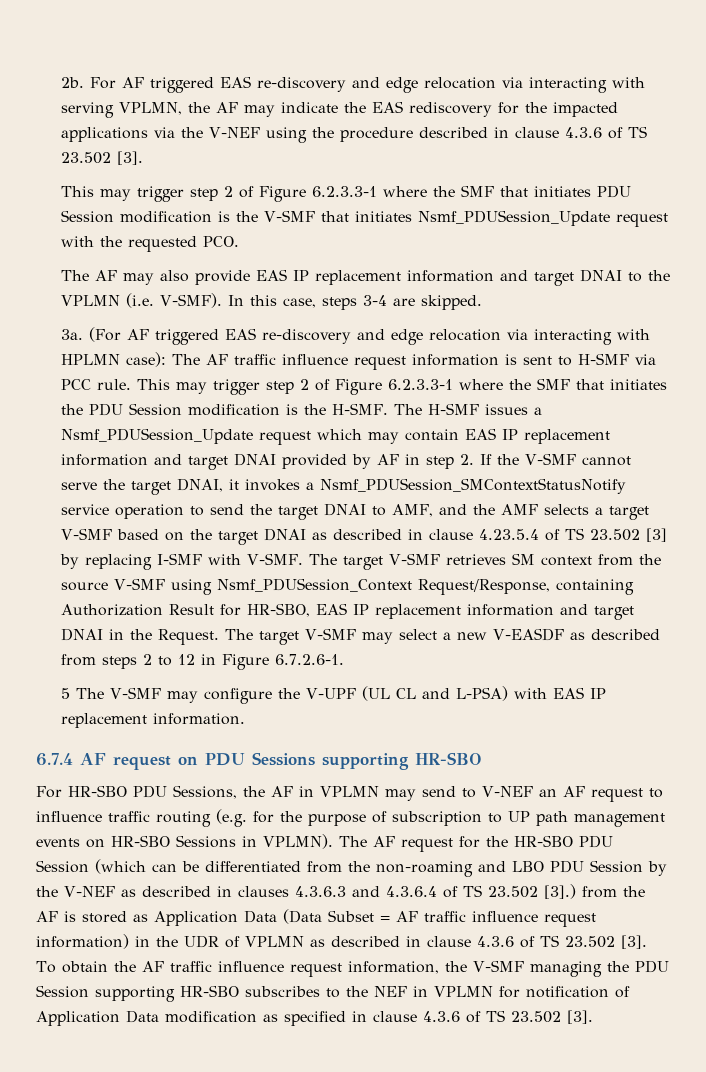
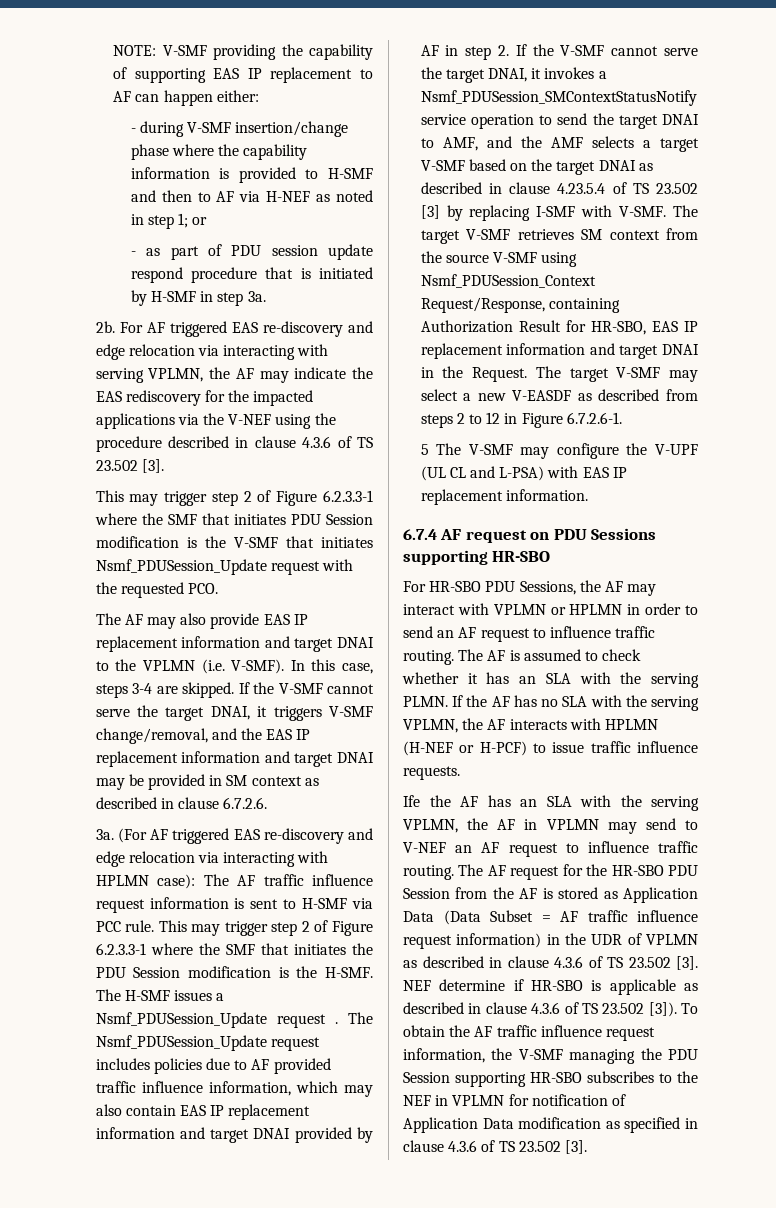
+ NOTE: V-SMF providing the capability of supporting EAS IP replacement to AF can happen either:
+ - during V-SMF insertion/change phase where the capability information is provided to H-SMF and then to AF via H-NEF as noted in step 1; or
+ - as part of PDU session update respond procedure that is initiated by H-SMF in step 3a.
+ If the V-SMF cannot serve the target DNAI, it triggers V-SMF change/removal, and the EAS IP replacement information and target DNAI may be provided in SM context as described in clause 6.7.2.6.
- The H-SMF issues a Nsmf_PDUSession_Update request which may contain EAS IP replacement information and target DNAI provided by AF in step 2. If the V-SMF cannot serve the target DNAI, it invokes a Nsmf_PDUSession_SMContextStatusNotify service operation to send the target DNAI to AMF, and the AMF selects a target V-SMF based on the target DNAI as described in clause 4.23.5.4 of TS 23.502 [3] by replacing I-SMF with V-SMF.
+ The H-SMF issues a Nsmf_PDUSession_Update request . The Nsmf_PDUSession_Update request includes policies due to AF provided traffic influence information, which may also contain EAS IP replacement information and target DNAI provided by AF in step 2. If the V-SMF cannot serve the target DNAI, it invokes a Nsmf_PDUSession_SMContextStatusNotify service operation to send the target DNAI to AMF, and the AMF selects a target V-SMF based on the target DNAI as described in clause 4.23.5.4 of TS 23.502 [3] by replacing I-SMF with V-SMF.
- For HR-SBO PDU Sessions, the AF in VPLMN may send to V-NEF an AF request to influence traffic routing (e.g. for the purpose of subscription to UP path management events on HR-SBO Sessions in VPLMN).
+ For HR-SBO PDU Sessions, the AF may interact with VPLMN or HPLMN in order to send an AF request to influence traffic routing. The AF is assumed to check whether it has an SLA with the serving PLMN. If the AF has no SLA with the serving VPLMN, the AF interacts with HPLMN (H-NEF or H-PCF) to issue traffic influence requests.
+ Ife the AF has an SLA with the serving VPLMN, the AF in VPLMN may send to V-NEF an AF request to influence traffic routing.
- The AF request for the HR-SBO PDU Session (which can be differentiated from the non-roaming and LBO PDU Session by the V-NEF as described in clauses 4.3.6.3 and 4.3.6.4 of TS 23.502 [3].) from the AF is stored as Application Data (Data Subset = AF traffic influence request information) in the UDR of VPLMN as described in clause 4.3.6 of TS 23.502 [3].
+ The AF request for the HR-SBO PDU Session from the AF is stored as Application Data (Data Subset = AF traffic influence request information) in the UDR of VPLMN as described in clause 4.3.6 of TS 23.502 [3].
+ NEF determine if HR-SBO is applicable as described in clause 4.3.6 of TS 23.502 [3]).

